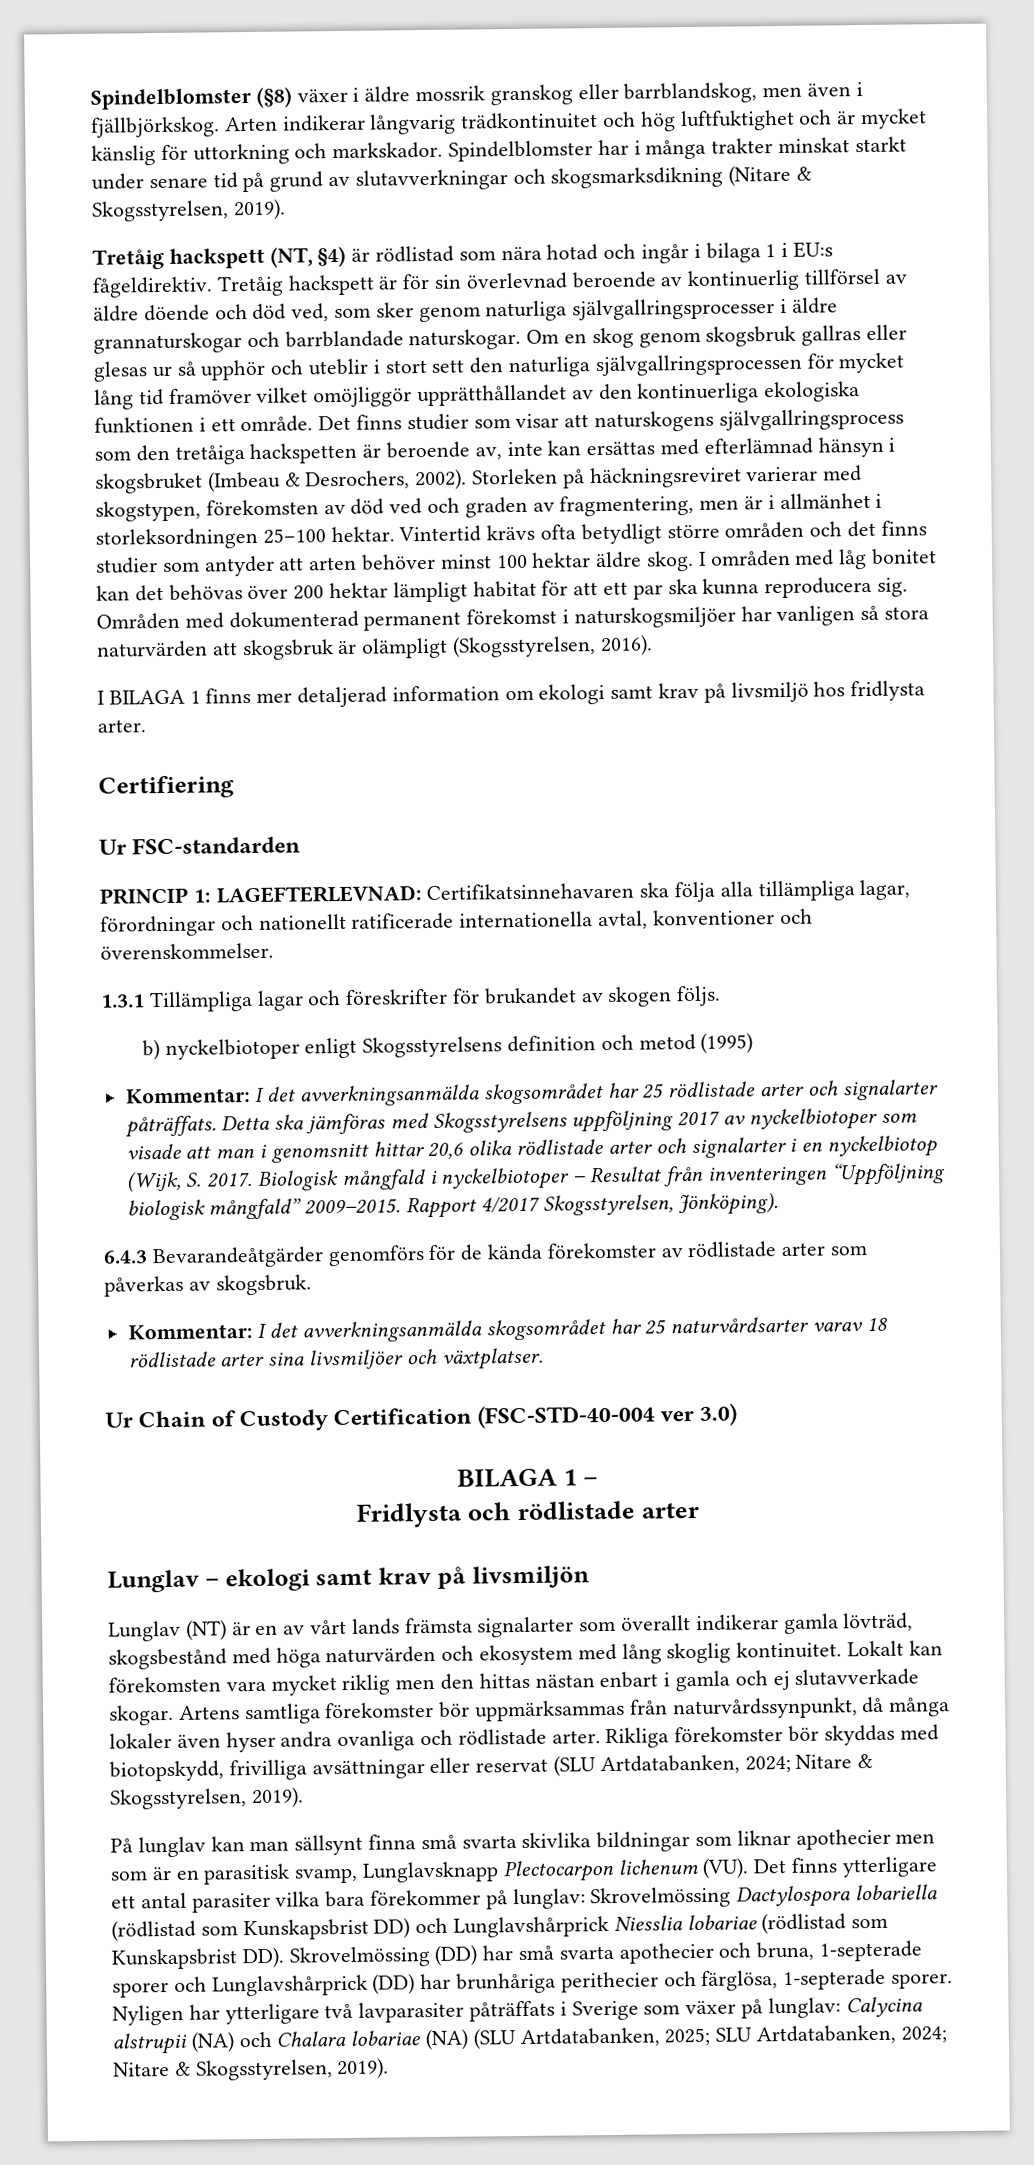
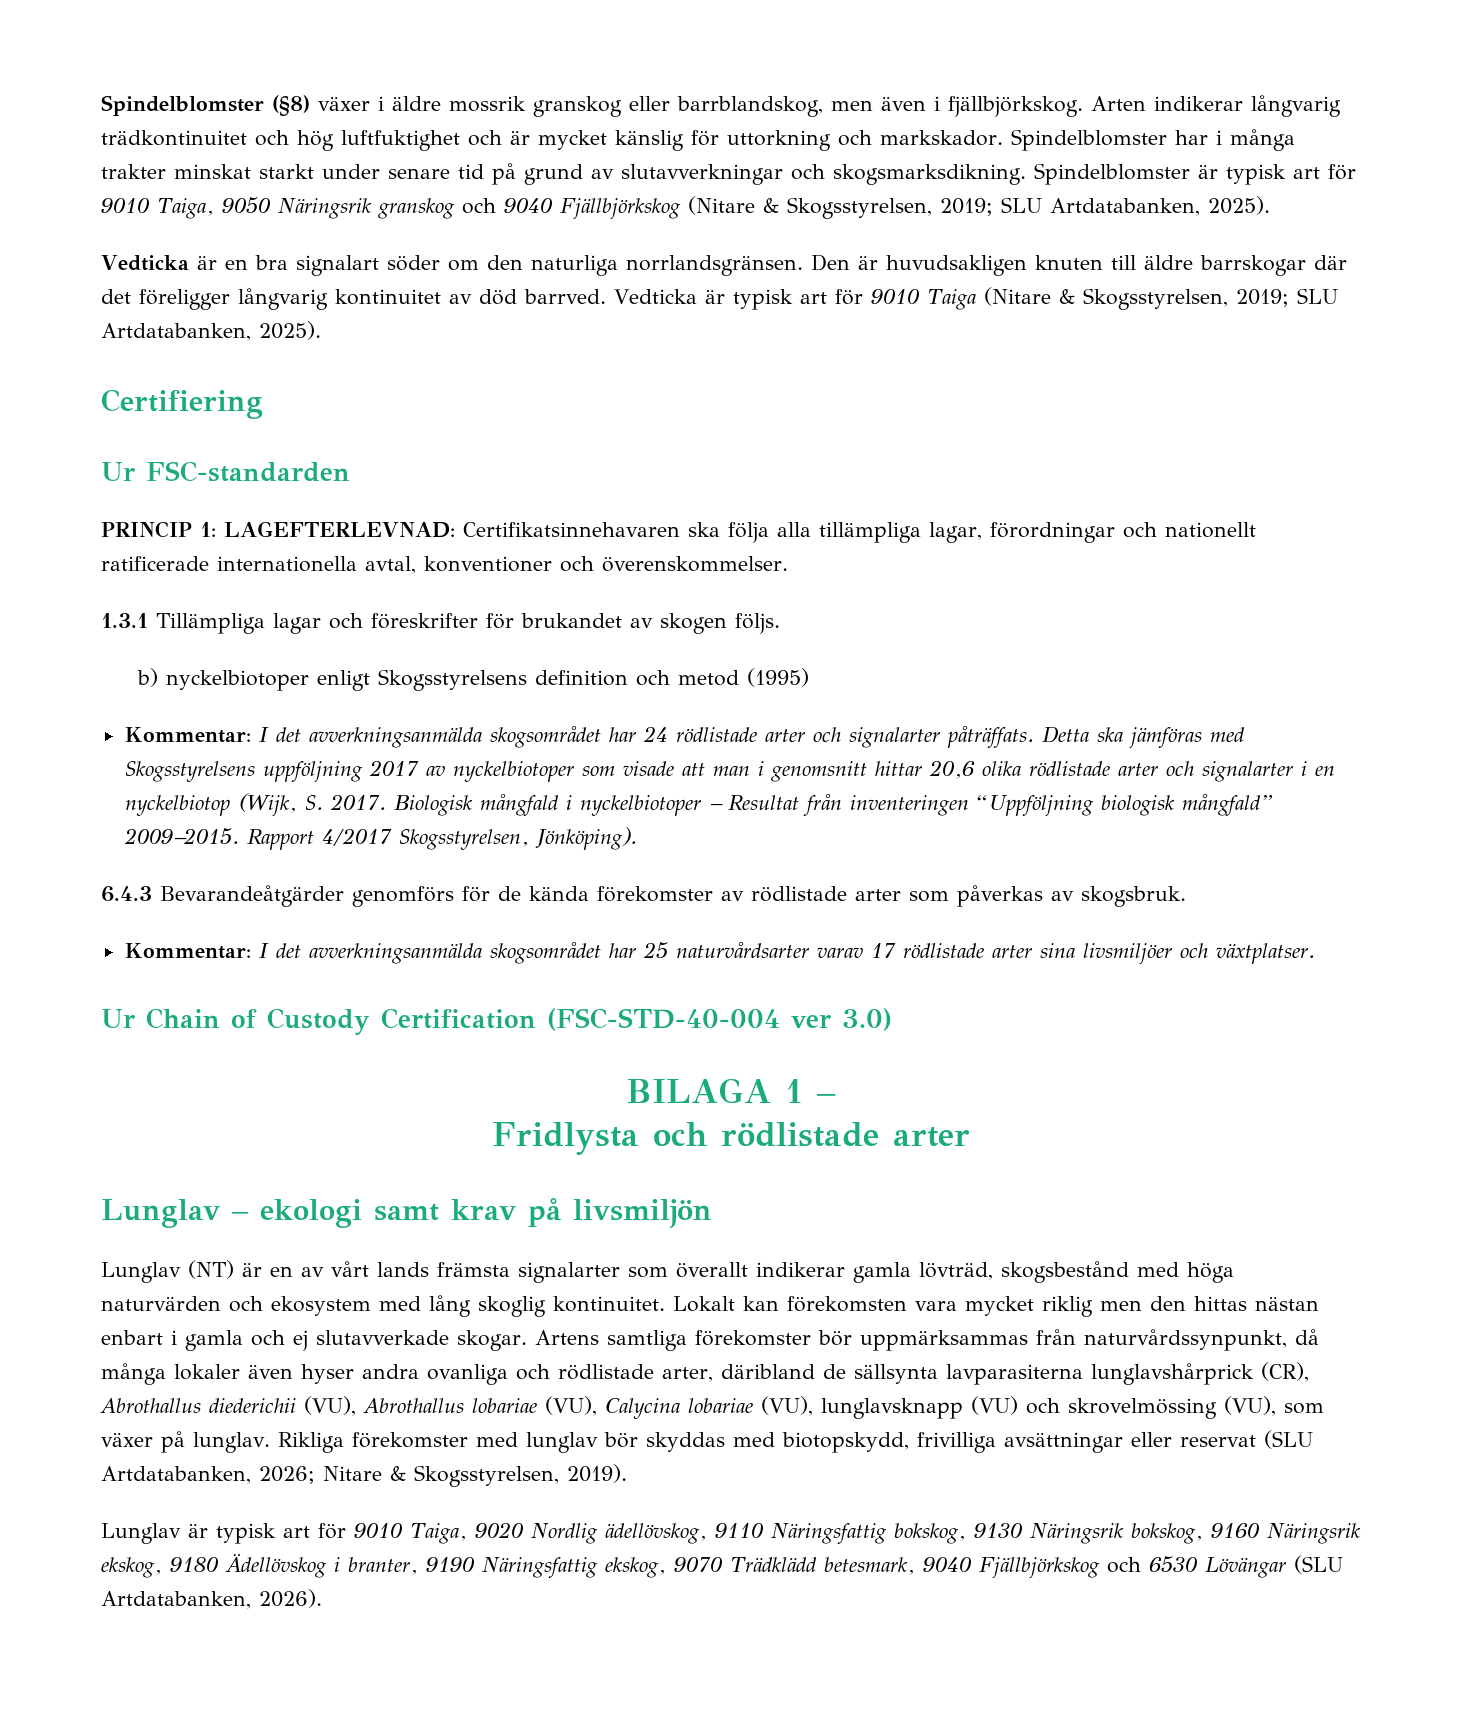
- Spindelblomster har i många trakter minskat starkt under senare tid på grund av slutavverkningar och skogsmarksdikning (Nitare & Skogsstyrelsen, 2019).
- Tretåig hackspett (NT, §4) är rödlistad som nära hotad och ingår i bilaga 1 i EU:s fågeldirektiv. Tretåig hackspett är för sin överlevnad beroende av kontinuerlig tillförsel av äldre döende och död ved, som sker genom naturliga självgallringsprocesser i äldre grannaturskogar och barrblandade naturskogar. Om en skog genom skogsbruk gallras eller glesas ur så upphör och uteblir i stort sett den naturliga självgallringsprocessen för mycket lång tid framöver vilket omöjliggör upprätthållandet av den kontinuerliga ekologiska funktionen i ett område. Det finns studier som visar att naturskogens självgallringsprocess som den tretåiga hackspetten är beroende av, inte kan ersättas med efterlämnad hänsyn i skogsbruket (Imbeau & Desrochers, 2002). Storleken på häckningsreviret varierar med skogstypen, förekomsten av död ved och graden av fragmentering, men är i allmänhet i storleksordningen 25–100 hektar. Vintertid krävs ofta betydligt större områden och det finns studier som antyder att arten behöver minst 100 hektar äldre skog. I områden med låg bonitet kan det behövas över 200 hektar lämpligt habitat för att ett par ska kunna reproducera sig. Områden med dokumenterad permanent förekomst i naturskogsmiljöer har vanligen så stora naturvärden att skogsbruk är olämpligt (Skogsstyrelsen, 2016).
- I BILAGA 1 finns mer detaljerad information om ekologi samt krav på livsmiljö hos fridlysta arter.
+ Spindelblomster har i många trakter minskat starkt under senare tid på grund av slutavverkningar och skogsmarksdikning. Spindelblomster är typisk art för 9010 Taiga, 9050 Näringsrik granskog och 9040 Fjällbjörkskog (Nitare & Skogsstyrelsen, 2019; SLU Artdatabanken, 2025).
+ Vedticka är en bra signalart söder om den naturliga norrlandsgränsen. Den är huvudsakligen knuten till äldre barrskogar där det föreligger långvarig kontinuitet av död barrved. Vedticka är typisk art för 9010 Taiga (Nitare & Skogsstyrelsen, 2019; SLU Artdatabanken, 2025).
- Kommentar: I det avverkningsanmälda skogsområdet har 25 rödlistade arter och signalarter påträffats.
+ Kommentar: I det avverkningsanmälda skogsområdet har 24 rödlistade arter och signalarter påträffats.
- Kommentar: I det avverkningsanmälda skogsområdet har 25 naturvårdsarter varav 18 rödlistade arter sina livsmiljöer och växtplatser.
+ Kommentar: I det avverkningsanmälda skogsområdet har 25 naturvårdsarter varav 17 rödlistade arter sina livsmiljöer och växtplatser.
- Artens samtliga förekomster bör uppmärksammas från naturvårdssynpunkt, då många lokaler även hyser andra ovanliga och rödlistade arter. Rikliga förekomster bör skyddas med biotopskydd, frivilliga avsättningar eller reservat (SLU Artdatabanken, 2024; Nitare & Skogsstyrelsen, 2019).
+ Artens samtliga förekomster bör uppmärksammas från naturvårdssynpunkt, då många lokaler även hyser andra ovanliga och rödlistade arter, däribland de sällsynta lavparasiterna lunglavshårprick (CR), Abrothallus diederichii (VU), Abrothallus lobariae (VU), Calycina lobariae (VU), lunglavsknapp (VU) och skrovelmössing (VU), som växer på lunglav. Rikliga förekomster med lunglav bör skyddas med biotopskydd, frivilliga avsättningar eller reservat (SLU Artdatabanken, 2026; Nitare & Skogsstyrelsen, 2019).
- På lunglav kan man sällsynt finna små svarta skivlika bildningar som liknar apothecier men som är en parasitisk svamp, Lunglavsknapp Plectocarpon lichenum (VU). Det finns ytterligare ett antal parasiter vilka bara förekommer på lunglav: Skrovelmössing Dactylospora lobariella (rödlistad som Kunskapsbrist DD) och Lunglavshårprick Niesslia lobariae (rödlistad som Kunskapsbrist DD). Skrovelmössing (DD) har små svarta apothecier och bruna, 1-septerade sporer och Lunglavshårprick (DD) har brunhåriga perithecier och färglösa, 1-septerade sporer. Nyligen har ytterligare två lavparasiter påträffats i Sverige som växer på lunglav: Calycina alstrupii (NA) och Chalara lobariae (NA) (SLU Artdatabanken, 2025; SLU Artdatabanken, 2024; Nitare & Skogsstyrelsen, 2019).
+ Lunglav är typisk art för 9010 Taiga, 9020 Nordlig ädellövskog, 9110 Näringsfattig bokskog, 9130 Näringsrik bokskog, 9160 Näringsrik ekskog, 9180 Ädellövskog i branter, 9190 Näringsfattig ekskog, 9070 Trädklädd betesmark, 9040 Fjällbjörkskog och 6530 Lövängar (SLU Artdatabanken, 2026).

